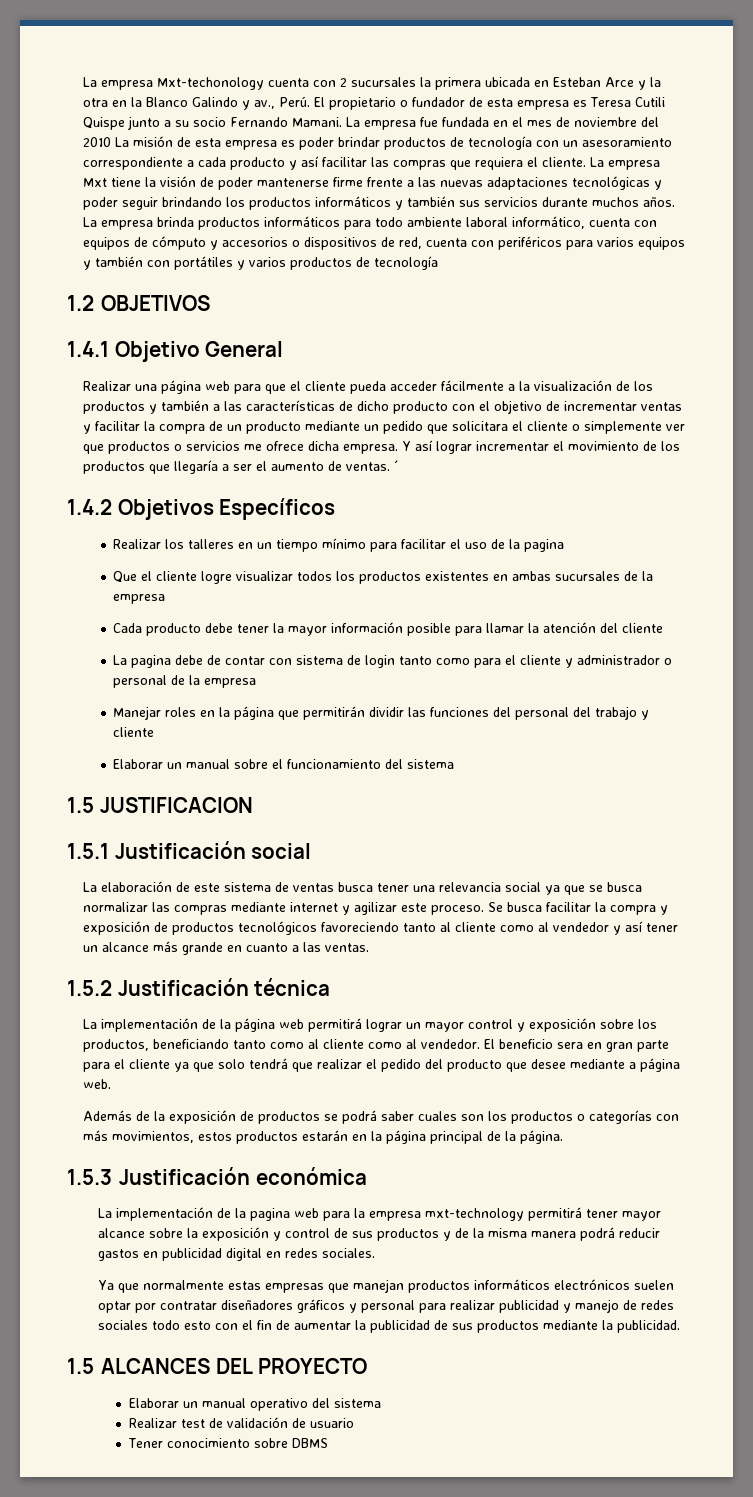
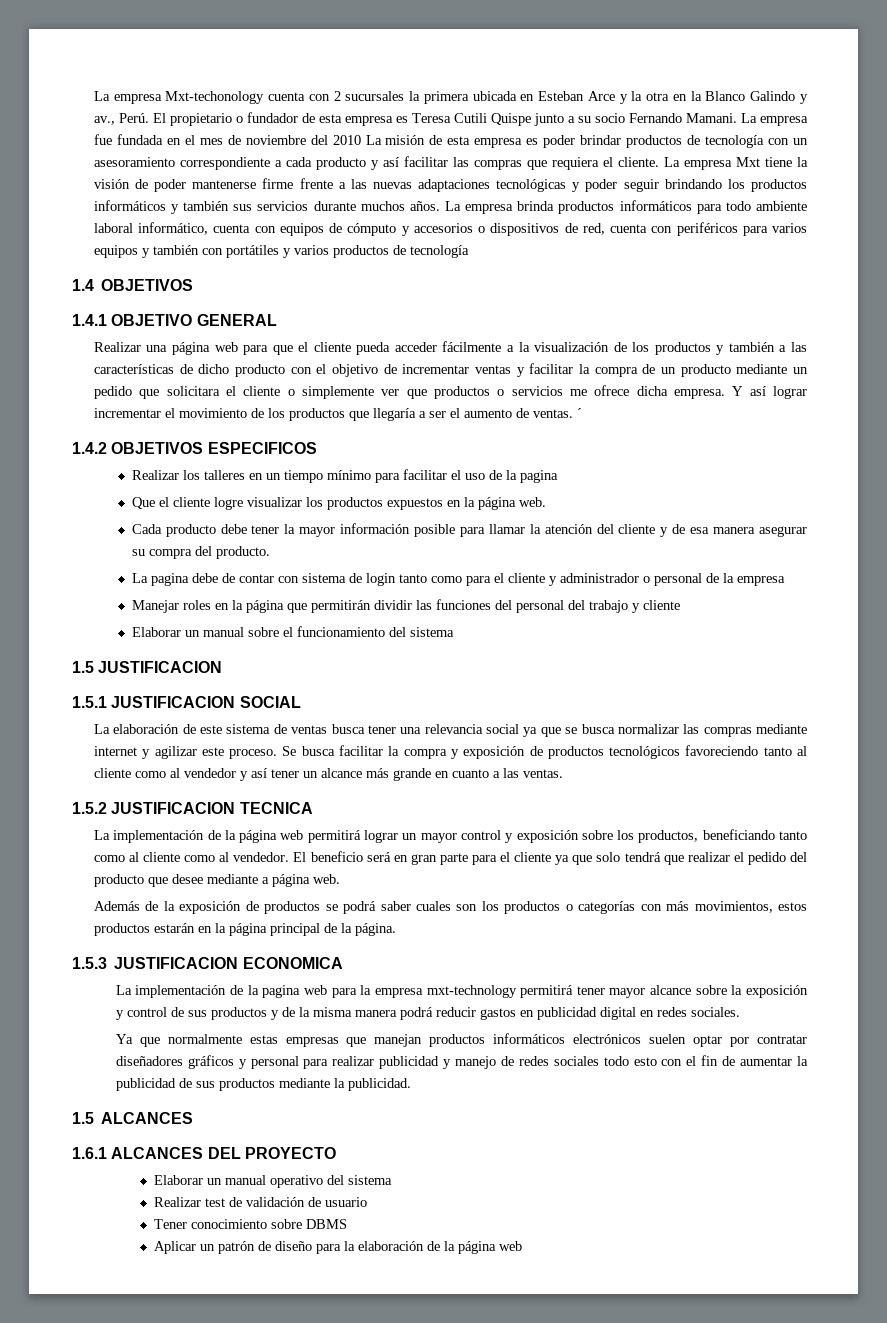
- 1.2 OBJETIVOS
+ 1.4 OBJETIVOS
- 1.4.1 Objetivo General
+ 1.4.1 OBJETIVO GENERAL
- 1.4.2 Objetivos Específicos
+ 1.4.2 OBJETIVOS ESPECIFICOS
- Que el cliente logre visualizar todos los productos existentes en ambas sucursales de la empresa
+ Que el cliente logre visualizar los productos expuestos en la página web.
- Cada producto debe tener la mayor información posible para llamar la atención del cliente
+ Cada producto debe tener la mayor información posible para llamar la atención del cliente y de esa manera asegurar su compra del producto.
- 1.5.1 Justificación social
+ 1.5.1 JUSTIFICACION SOCIAL
- 1.5.2 Justificación técnica
+ 1.5.2 JUSTIFICACION TECNICA
- El beneficio sera en gran parte para el cliente ya que solo tendrá que realizar el pedido del producto que desee mediante a página web.
+ El beneficio será en gran parte para el cliente ya que solo tendrá que realizar el pedido del producto que desee mediante a página web.
- 1.5.3 Justificación económica
+ 1.5.3 JUSTIFICACION ECONOMICA
- 1.5 ALCANCES DEL PROYECTO
+ 1.5 ALCANCES
+ 1.6.1 ALCANCES DEL PROYECTO
+ Aplicar un patrón de diseño para la elaboración de la página web

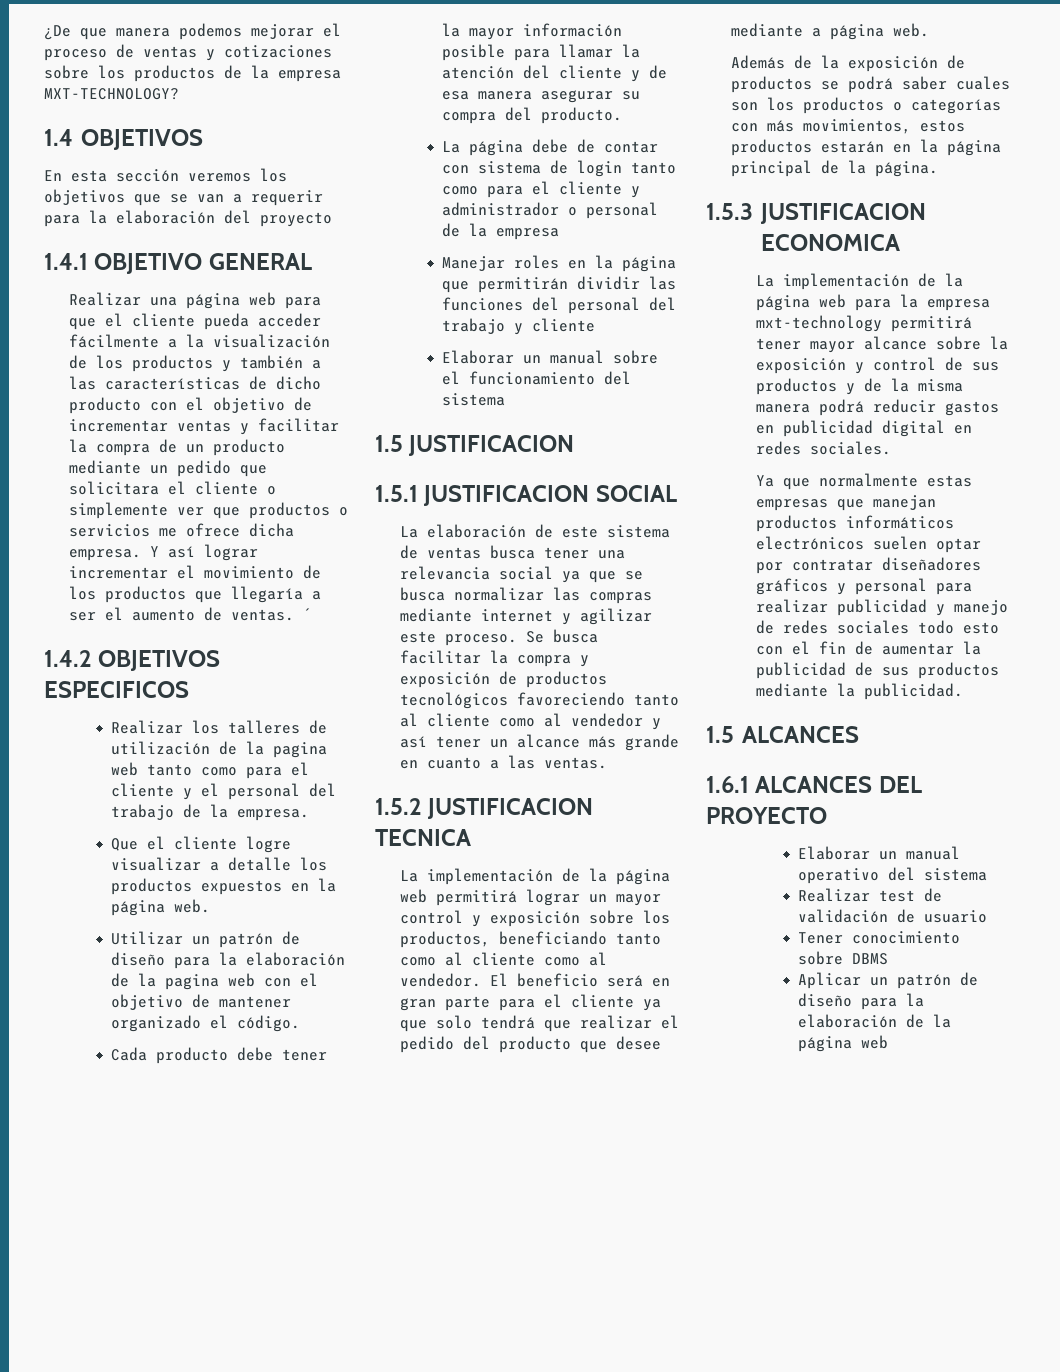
- La empresa Mxt-techonology cuenta con 2 sucursales la primera ubicada en Esteban Arce y la otra en la Blanco Galindo y av., Perú. El propietario o fundador de esta empresa es Teresa Cutili Quispe junto a su socio Fernando Mamani. La empresa fue fundada en el mes de noviembre del 2010 La misión de esta empresa es poder brindar productos de tecnología con un asesoramiento correspondiente a cada producto y así facilitar las compras que requiera el cliente. La empresa Mxt tiene la visión de poder mantenerse firme frente a las nuevas adaptaciones tecnológicas y poder seguir brindando los productos informáticos y también sus servicios durante muchos años. La empresa brinda productos informáticos para todo ambiente laboral informático, cuenta con equipos de cómputo y accesorios o dispositivos de red, cuenta con periféricos para varios equipos y también con portátiles y varios productos de tecnología
+ ¿De que manera podemos mejorar el proceso de ventas y cotizaciones sobre los productos de la empresa MXT-TECHNOLOGY?
  1.4 OBJETIVOS
+ En esta sección veremos los objetivos que se van a requerir para la elaboración del proyecto
- Realizar los talleres en un tiempo mínimo para facilitar el uso de la pagina
+ Realizar los talleres de utilización de la pagina web tanto como para el cliente y el personal del trabajo de la empresa.
- Que el cliente logre visualizar los productos expuestos en la página web.
+ Que el cliente logre visualizar a detalle los productos expuestos en la página web.
+ Utilizar un patrón de diseño para la elaboración de la pagina web con el objetivo de mantener organizado el código.
- La pagina debe de contar con sistema de login tanto como para el cliente y administrador o personal de la empresa
+ La página debe de contar con sistema de login tanto como para el cliente y administrador o personal de la empresa
- La implementación de la pagina web para la empresa mxt-technology permitirá tener mayor alcance sobre la exposición y control de sus productos y de la misma manera podrá reducir gastos en publicidad digital en redes sociales.
+ La implementación de la página web para la empresa mxt-technology permitirá tener mayor alcance sobre la exposición y control de sus productos y de la misma manera podrá reducir gastos en publicidad digital en redes sociales.

